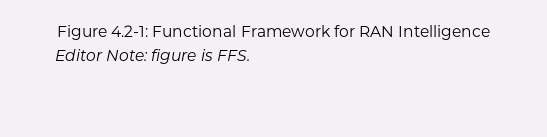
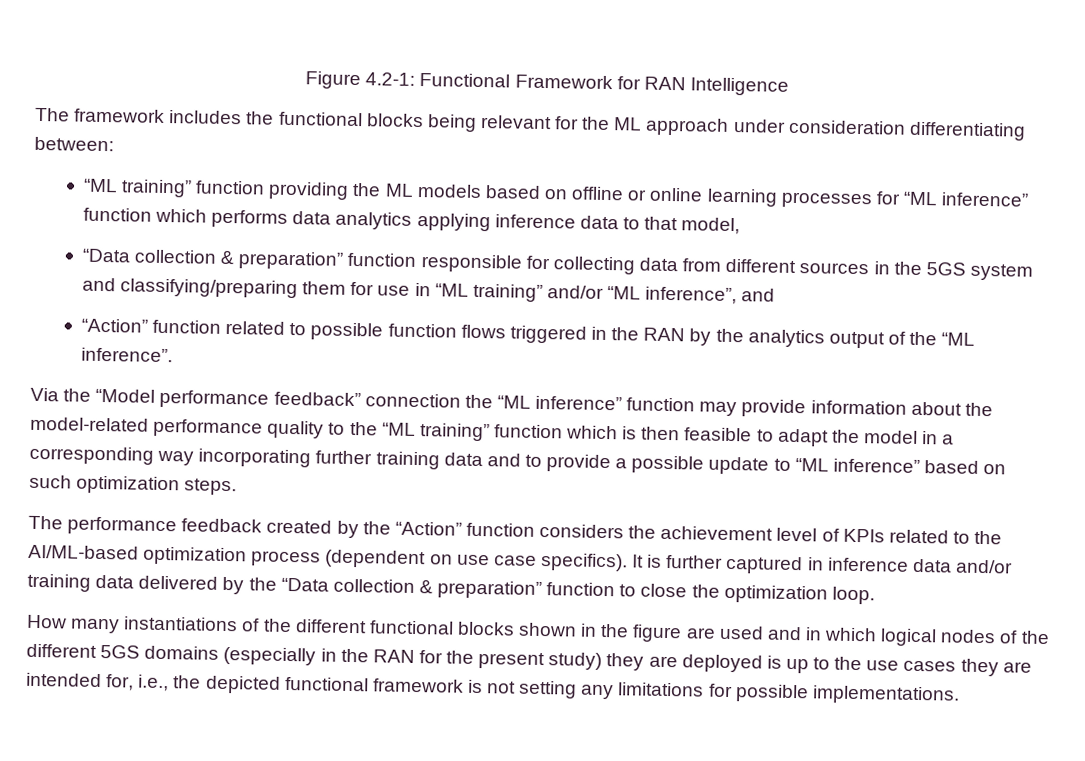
- Editor Note: figure is FFS.
+ The framework includes the functional blocks being relevant for the ML approach under consideration differentiating between:
+ “ML training” function providing the ML models based on offline or online learning processes for “ML inference” function which performs data analytics applying inference data to that model,
+ “Data collection & preparation” function responsible for collecting data from different sources in the 5GS system and classifying/preparing them for use in “ML training” and/or “ML inference”, and
+ “Action” function related to possible function flows triggered in the RAN by the analytics output of the “ML inference”.
+ Via the “Model performance feedback” connection the “ML inference” function may provide information about the model-related performance quality to the “ML training” function which is then feasible to adapt the model in a corresponding way incorporating further training data and to provide a possible update to “ML inference” based on such optimization steps.
+ The performance feedback created by the “Action” function considers the achievement level of KPIs related to the AI/ML-based optimization process (dependent on use case specifics). It is further captured in inference data and/or training data delivered by the “Data collection & preparation” function to close the optimization loop.
+ How many instantiations of the different functional blocks shown in the figure are used and in which logical nodes of the different 5GS domains (especially in the RAN for the present study) they are deployed is up to the use cases they are intended for, i.e., the depicted functional framework is not setting any limitations for possible implementations.

